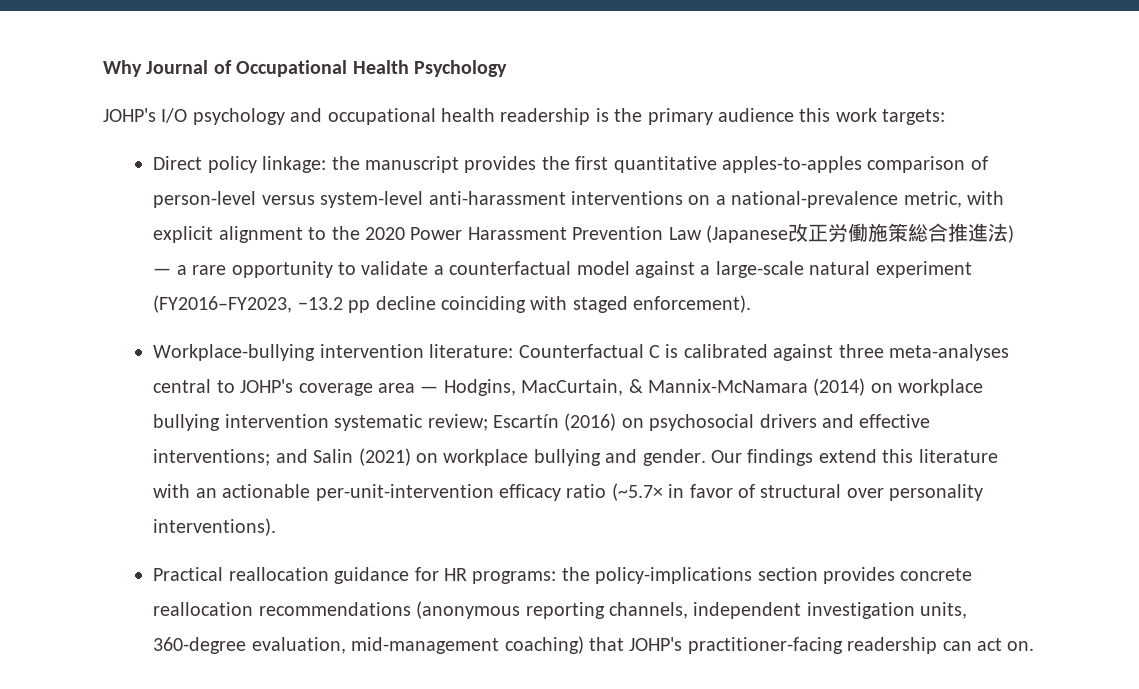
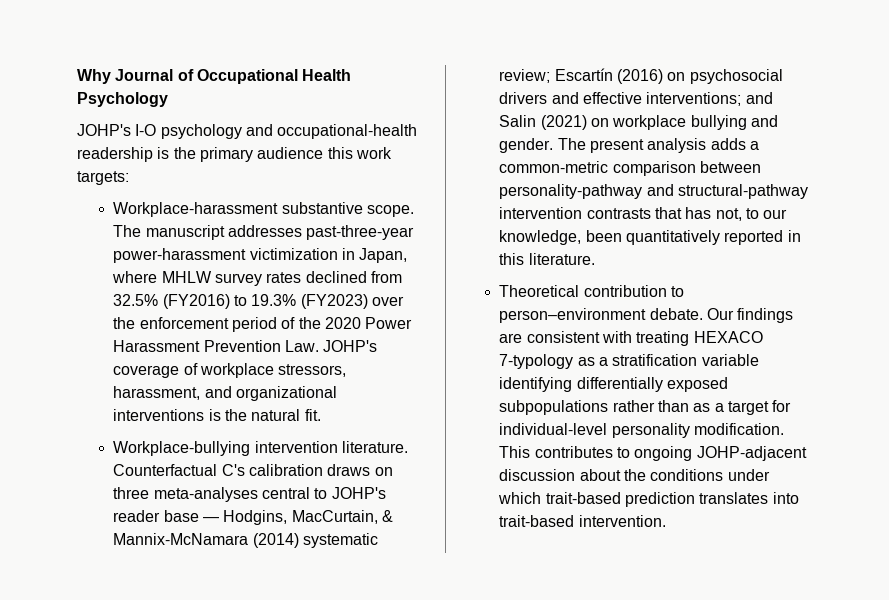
- JOHP's I/O psychology and occupational health readership is the primary audience this work targets:
+ JOHP's I-O psychology and occupational-health readership is the primary audience this work targets:
- Direct policy linkage: the manuscript provides the first quantitative apples-to-apples comparison of person-level versus system-level anti-harassment interventions on a national-prevalence metric, with explicit alignment to the 2020 Power Harassment Prevention Law (Japanese改正労働施策総合推進法) — a rare opportunity to validate a counterfactual model against a large-scale natural experiment (FY2016–FY2023, −13.2 pp decline coinciding with staged enforcement).
- Workplace-bullying intervention literature: Counterfactual C is calibrated against three meta-analyses central to JOHP's coverage area — Hodgins, MacCurtain, & Mannix-McNamara (2014) on workplace bullying intervention systematic review; Escartín (2016) on psychosocial drivers and effective interventions; and Salin (2021) on workplace bullying and gender.
+ Workplace-harassment substantive scope. The manuscript addresses past-three-year power-harassment victimization in Japan, where MHLW survey rates declined from 32.5% (FY2016) to 19.3% (FY2023) over the enforcement period of the 2020 Power Harassment Prevention Law. JOHP's coverage of workplace stressors, harassment, and organizational interventions is the natural fit.
+ Workplace-bullying intervention literature. Counterfactual C's calibration draws on three meta-analyses central to JOHP's reader base — Hodgins, MacCurtain, & Mannix-McNamara (2014) systematic review; Escartín (2016) on psychosocial drivers and effective interventions; and Salin (2021) on workplace bullying and gender.
- Our findings extend this literature with an actionable per-unit-intervention efficacy ratio (~5.7× in favor of structural over personality interventions).
- Practical reallocation guidance for HR programs: the policy-implications section provides concrete reallocation recommendations (anonymous reporting channels, independent investigation units, 360-degree evaluation, mid-management coaching) that JOHP's practitioner-facing readership can act on.
+ The present analysis adds a common-metric comparison between personality-pathway and structural-pathway intervention contrasts that has not, to our knowledge, been quantitatively reported in this literature.
+ Theoretical contribution to person–environment debate. Our findings are consistent with treating HEXACO 7-typology as a stratification variable identifying differentially exposed subpopulations rather than as a target for individual-level personality modification. This contributes to ongoing JOHP-adjacent discussion about the conditions under which trait-based prediction translates into trait-based intervention.

